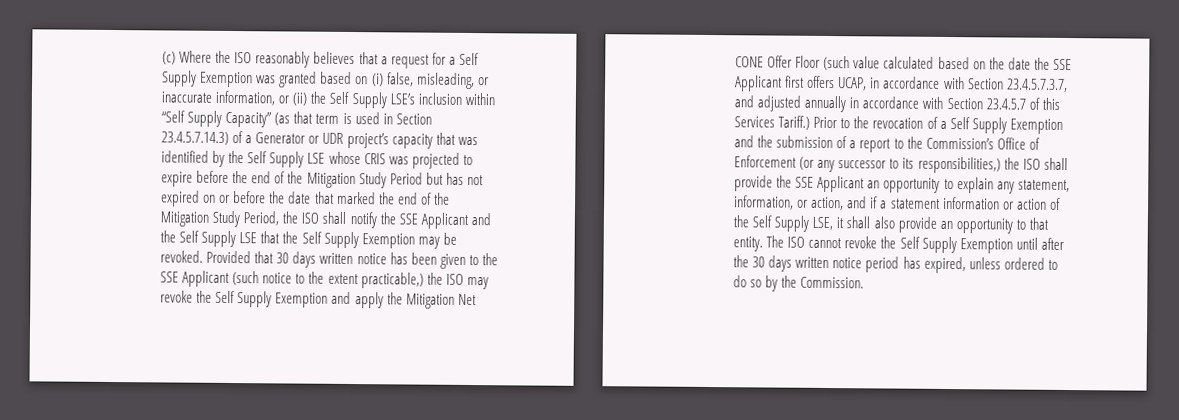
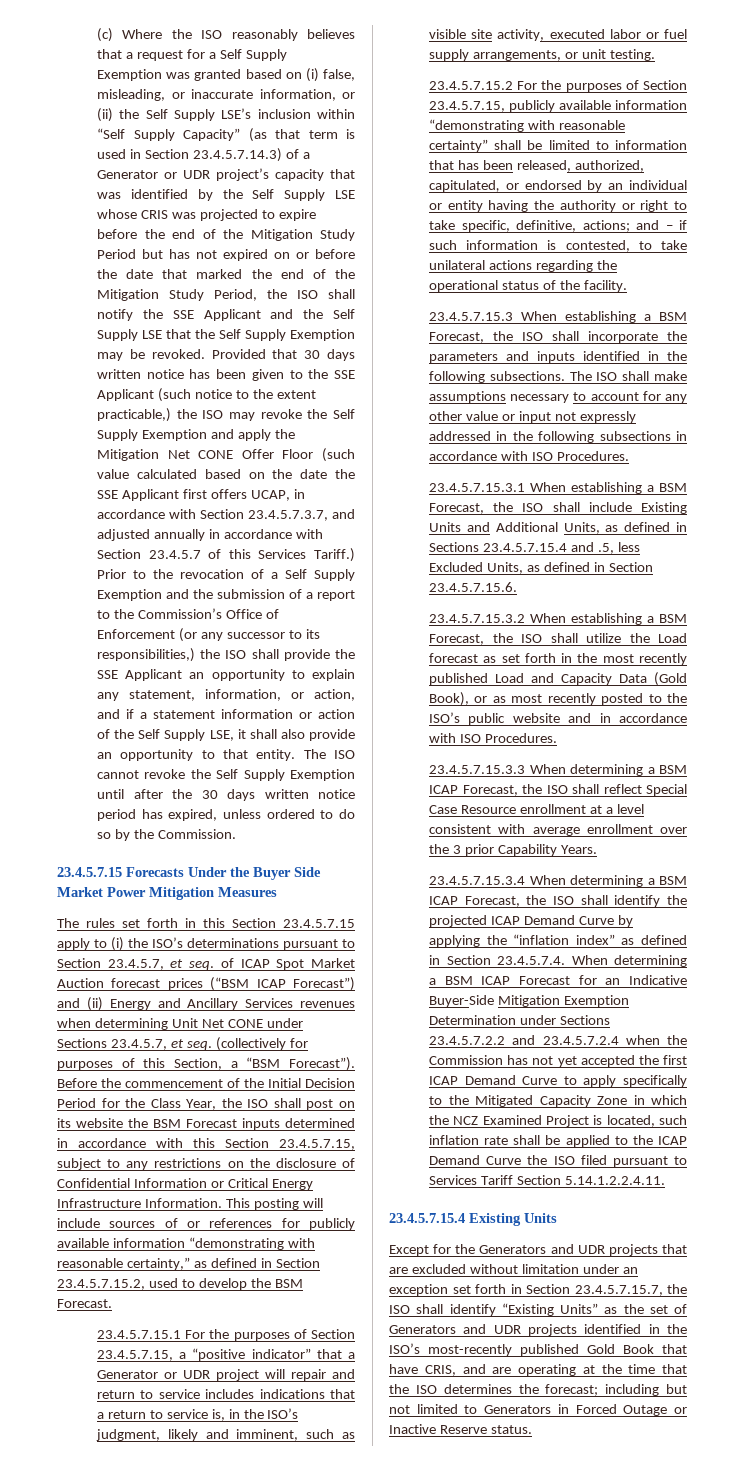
+ 23.4.5.7.15 Forecasts Under the Buyer Side Market Power Mitigation Measures
+ The rules set forth in this Section 23.4.5.7.15 apply to (i) the ISO’s determinations pursuant to Section 23.4.5.7, et seq. of ICAP Spot Market Auction forecast prices (“BSM ICAP Forecast”) and (ii) Energy and Ancillary Services revenues when determining Unit Net CONE under Sections 23.4.5.7, et seq. (collectively for purposes of this Section, a “BSM Forecast”). Before the commencement of the Initial Decision Period for the Class Year, the ISO shall post on its website the BSM Forecast inputs determined in accordance with this Section 23.4.5.7.15, subject to any restrictions on the disclosure of Confidential Information or Critical Energy Infrastructure Information. This posting will include sources of or references for publicly available information “demonstrating with reasonable certainty,” as defined in Section 23.4.5.7.15.2, used to develop the BSM Forecast.
+ 23.4.5.7.15.1 For the purposes of Section 23.4.5.7.15, a “positive indicator” that a Generator or UDR project will repair and return to service includes indications that a return to service is, in the ISO’s judgment, likely and imminent, such as visible site activity, executed labor or fuel supply arrangements, or unit testing.
+ 23.4.5.7.15.2 For the purposes of Section 23.4.5.7.15, publicly available information “demonstrating with reasonable certainty” shall be limited to information that has been released, authorized, capitulated, or endorsed by an individual or entity having the authority or right to take specific, definitive, actions; and – if such information is contested, to take unilateral actions regarding the operational status of the facility.
+ 23.4.5.7.15.3 When establishing a BSM Forecast, the ISO shall incorporate the parameters and inputs identified in the following subsections. The ISO shall make assumptions necessary to account for any other value or input not expressly addressed in the following subsections in accordance with ISO Procedures.
+ 23.4.5.7.15.3.1 When establishing a BSM Forecast, the ISO shall include Existing Units and Additional Units, as defined in Sections 23.4.5.7.15.4 and .5, less Excluded Units, as defined in Section 23.4.5.7.15.6.
+ 23.4.5.7.15.3.2 When establishing a BSM Forecast, the ISO shall utilize the Load forecast as set forth in the most recently published Load and Capacity Data (Gold Book), or as most recently posted to the ISO’s public website and in accordance with ISO Procedures.
+ 23.4.5.7.15.3.3 When determining a BSM ICAP Forecast, the ISO shall reflect Special Case Resource enrollment at a level consistent with average enrollment over the 3 prior Capability Years.
+ 23.4.5.7.15.3.4 When determining a BSM ICAP Forecast, the ISO shall identify the projected ICAP Demand Curve by applying the “inflation index” as defined in Section 23.4.5.7.4. When determining a BSM ICAP Forecast for an Indicative Buyer-Side Mitigation Exemption Determination under Sections 23.4.5.7.2.2 and 23.4.5.7.2.4 when the Commission has not yet accepted the first ICAP Demand Curve to apply specifically to the Mitigated Capacity Zone in which the NCZ Examined Project is located, such inflation rate shall be applied to the ICAP Demand Curve the ISO filed pursuant to Services Tariff Section 5.14.1.2.2.4.11.
+ 23.4.5.7.15.4 Existing Units
+ Except for the Generators and UDR projects that are excluded without limitation under an exception set forth in Section 23.4.5.7.15.7, the ISO shall identify “Existing Units” as the set of Generators and UDR projects identified in the ISO’s most-recently published Gold Book that have CRIS, and are operating at the time that the ISO determines the forecast; including but not limited to Generators in Forced Outage or Inactive Reserve status.

